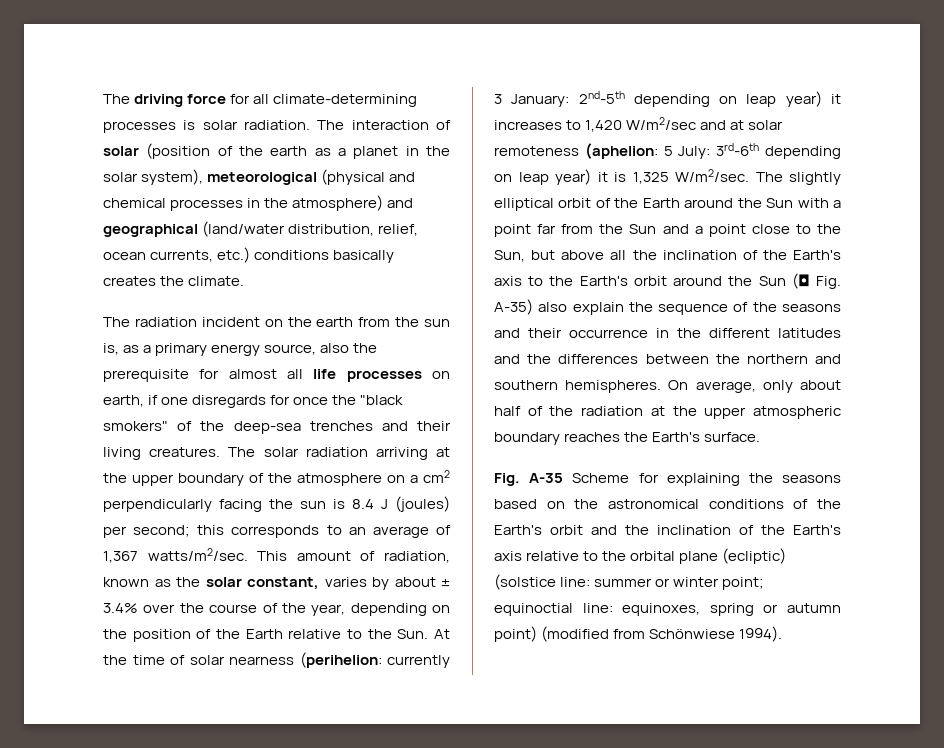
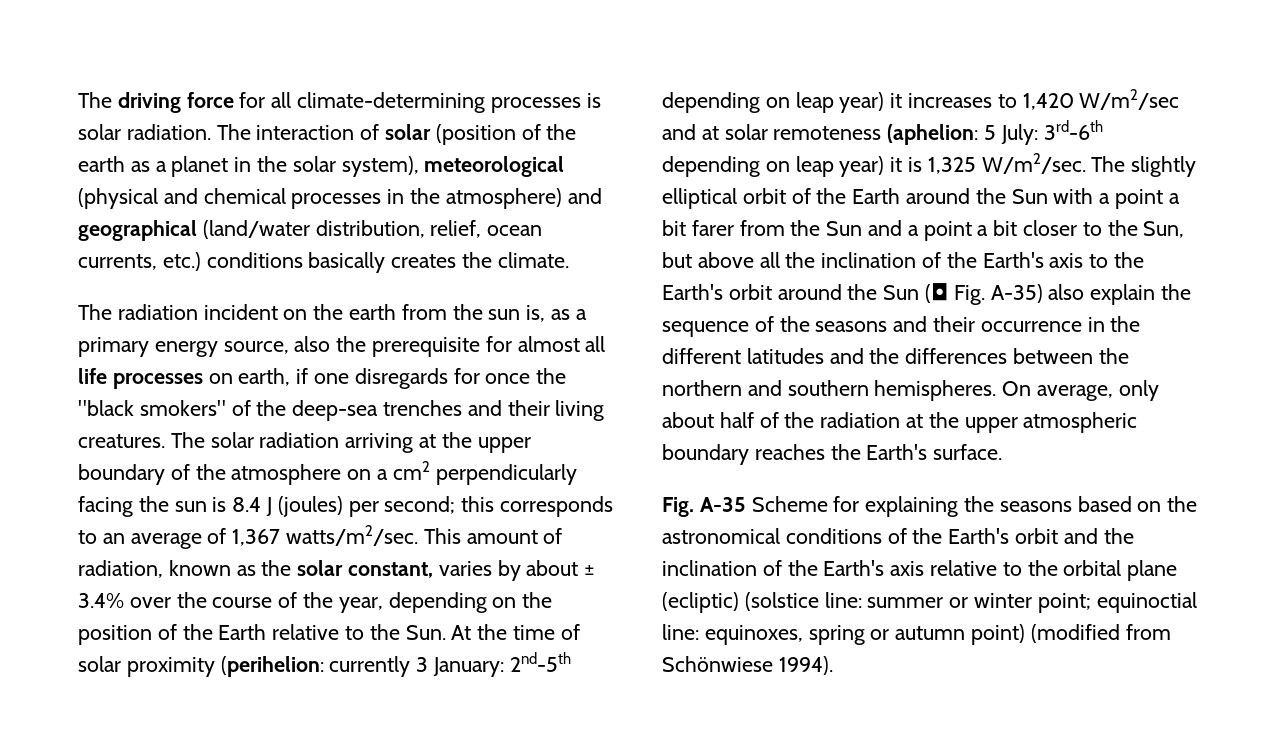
- This amount of radiation, known as the solar constant, varies by about ± 3.4% over the course of the year, depending on the position of the Earth relative to the Sun. At the time of solar nearness (perihelion:
+ This amount of radiation, known as the solar constant, varies by about ± 3.4% over the course of the year, depending on the position of the Earth relative to the Sun. At the time of solar proximity (perihelion:
- The slightly elliptical orbit of the Earth around the Sun with a point far from the Sun and a point close to the Sun, but above all the inclination of the Earth's axis to the Earth's orbit around the Sun (◘ Fig. A-35) also explain the sequence of the seasons and their occurrence in the different latitudes and the differences between the northern and southern hemispheres.
+ The slightly elliptical orbit of the Earth around the Sun with a point a bit farer from the Sun and a point a bit closer to the Sun, but above all the inclination of the Earth's axis to the Earth's orbit around the Sun (◘ Fig. A-35) also explain the sequence of the seasons and their occurrence in the different latitudes and the differences between the northern and southern hemispheres.

